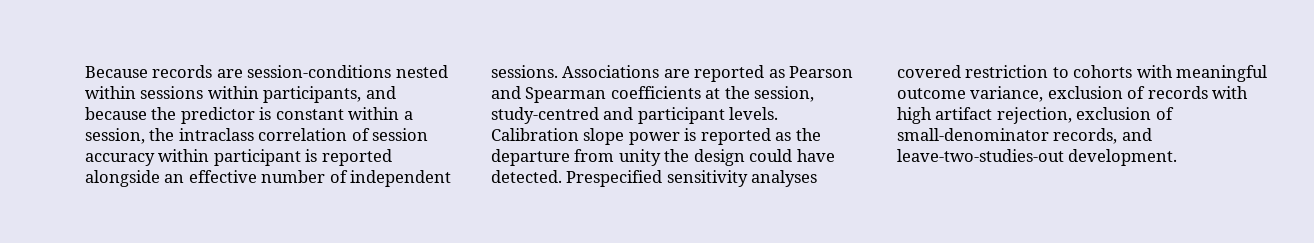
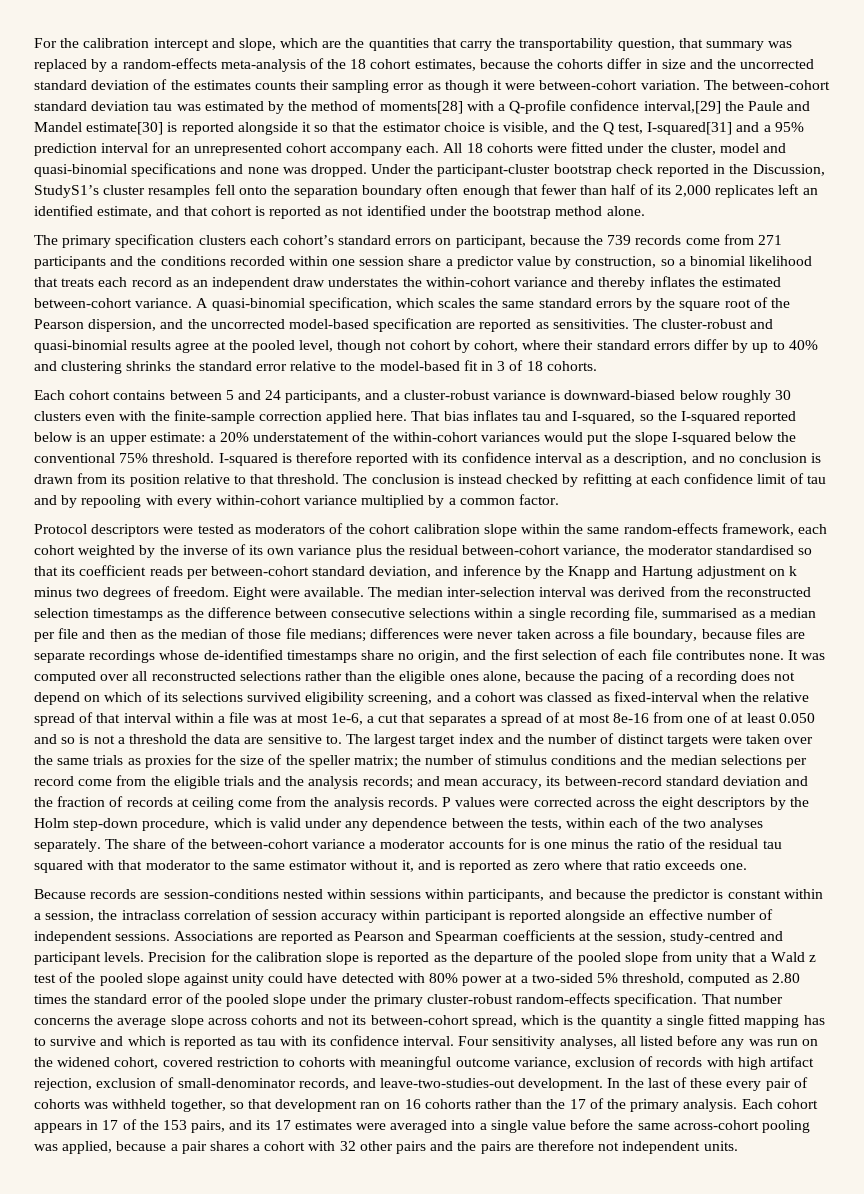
+ For the calibration intercept and slope, which are the quantities that carry the transportability question, that summary was replaced by a random-effects meta-analysis of the 18 cohort estimates, because the cohorts differ in size and the uncorrected standard deviation of the estimates counts their sampling error as though it were between-cohort variation. The between-cohort standard deviation tau was estimated by the method of moments[28] with a Q-profile confidence interval,[29] the Paule and Mandel estimate[30] is reported alongside it so that the estimator choice is visible, and the Q test, I-squared[31] and a 95% prediction interval for an unrepresented cohort accompany each. All 18 cohorts were fitted under the cluster, model and quasi-binomial specifications and none was dropped. Under the participant-cluster bootstrap check reported in the Discussion, StudyS1’s cluster resamples fell onto the separation boundary often enough that fewer than half of its 2,000 replicates left an identified estimate, and that cohort is reported as not identified under the bootstrap method alone.
+ The primary specification clusters each cohort’s standard errors on participant, because the 739 records come from 271 participants and the conditions recorded within one session share a predictor value by construction, so a binomial likelihood that treats each record as an independent draw understates the within-cohort variance and thereby inflates the estimated between-cohort variance. A quasi-binomial specification, which scales the same standard errors by the square root of the Pearson dispersion, and the uncorrected model-based specification are reported as sensitivities. The cluster-robust and quasi-binomial results agree at the pooled level, though not cohort by cohort, where their standard errors differ by up to 40% and clustering shrinks the standard error relative to the model-based fit in 3 of 18 cohorts.
+ Each cohort contains between 5 and 24 participants, and a cluster-robust variance is downward-biased below roughly 30 clusters even with the finite-sample correction applied here. That bias inflates tau and I-squared, so the I-squared reported below is an upper estimate: a 20% understatement of the within-cohort variances would put the slope I-squared below the conventional 75% threshold. I-squared is therefore reported with its confidence interval as a description, and no conclusion is drawn from its position relative to that threshold. The conclusion is instead checked by refitting at each confidence limit of tau and by repooling with every within-cohort variance multiplied by a common factor.
+ Protocol descriptors were tested as moderators of the cohort calibration slope within the same random-effects framework, each cohort weighted by the inverse of its own variance plus the residual between-cohort variance, the moderator standardised so that its coefficient reads per between-cohort standard deviation, and inference by the Knapp and Hartung adjustment on k minus two degrees of freedom. Eight were available. The median inter-selection interval was derived from the reconstructed selection timestamps as the difference between consecutive selections within a single recording file, summarised as a median per file and then as the median of those file medians; differences were never taken across a file boundary, because files are separate recordings whose de-identified timestamps share no origin, and the first selection of each file contributes none. It was computed over all reconstructed selections rather than the eligible ones alone, because the pacing of a recording does not depend on which of its selections survived eligibility screening, and a cohort was classed as fixed-interval when the relative spread of that interval within a file was at most 1e-6, a cut that separates a spread of at most 8e-16 from one of at least 0.050 and so is not a threshold the data are sensitive to. The largest target index and the number of distinct targets were taken over the same trials as proxies for the size of the speller matrix; the number of stimulus conditions and the median selections per record come from the eligible trials and the analysis records; and mean accuracy, its between-record standard deviation and the fraction of records at ceiling come from the analysis records. P values were corrected across the eight descriptors by the Holm step-down procedure, which is valid under any dependence between the tests, within each of the two analyses separately. The share of the between-cohort variance a moderator accounts for is one minus the ratio of the residual tau squared with that moderator to the same estimator without it, and is reported as zero where that ratio exceeds one.
- Calibration slope power is reported as the departure from unity the design could have detected. Prespecified sensitivity analyses covered restriction to cohorts with meaningful outcome variance, exclusion of records with high artifact rejection, exclusion of small-denominator records, and leave-two-studies-out development.
+ Precision for the calibration slope is reported as the departure of the pooled slope from unity that a Wald z test of the pooled slope against unity could have detected with 80% power at a two-sided 5% threshold, computed as 2.80 times the standard error of the pooled slope under the primary cluster-robust random-effects specification. That number concerns the average slope across cohorts and not its between-cohort spread, which is the quantity a single fitted mapping has to survive and which is reported as tau with its confidence interval. Four sensitivity analyses, all listed before any was run on the widened cohort, covered restriction to cohorts with meaningful outcome variance, exclusion of records with high artifact rejection, exclusion of small-denominator records, and leave-two-studies-out development.
+ In the last of these every pair of cohorts was withheld together, so that development ran on 16 cohorts rather than the 17 of the primary analysis. Each cohort appears in 17 of the 153 pairs, and its 17 estimates were averaged into a single value before the same across-cohort pooling was applied, because a pair shares a cohort with 32 other pairs and the pairs are therefore not independent units.

